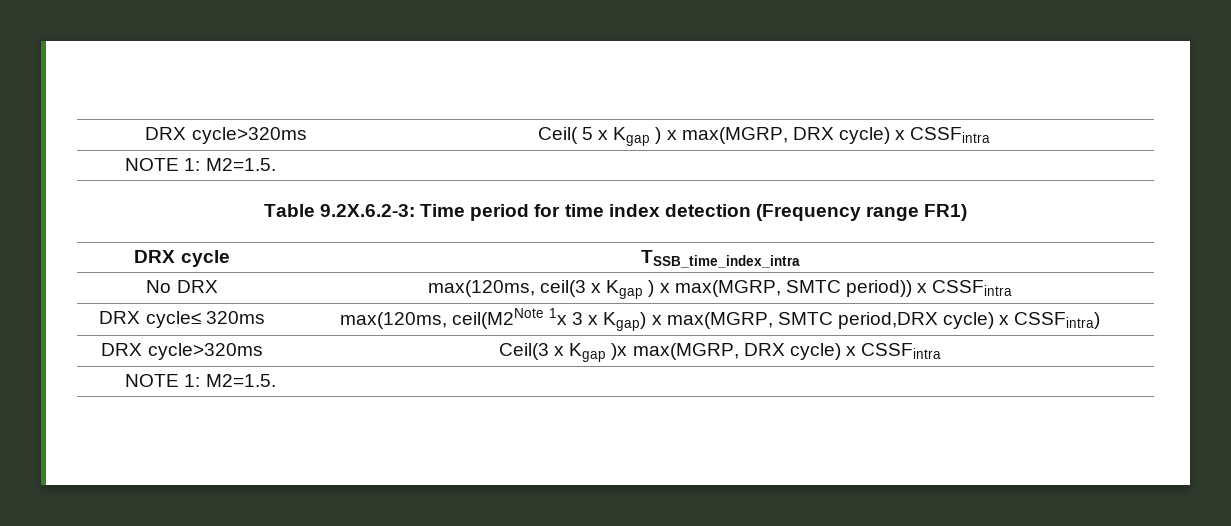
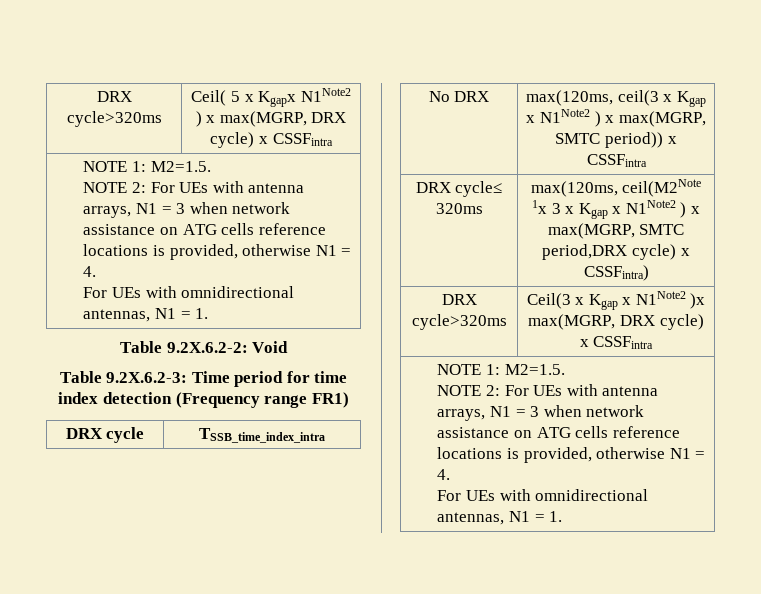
- DRX cycle>320ms | Ceil( 5 x Kgap ) x max(MGRP, DRX cycle) x CSSFintra
+ DRX cycle>320ms | Ceil( 5 x Kgapx N1Note2 ) x max(MGRP, DRX cycle) x CSSFintra
  NOTE 1: M2=1.5.
+ NOTE 2: For UEs with antenna arrays, N1 = 3 when network assistance on ATG cells reference locations is provided, otherwise N1 = 4.
+ For UEs with omnidirectional antennas, N1 = 1.
+ Table 9.2X.6.2-2: Void
- No DRX | max(120ms, ceil(3 x Kgap ) x max(MGRP, SMTC period)) x CSSFintra
+ No DRX | max(120ms, ceil(3 x Kgap x N1Note2 ) x max(MGRP, SMTC period)) x CSSFintra
- DRX cycle≤ 320ms | max(120ms, ceil(M2Note 1x 3 x Kgap) x max(MGRP, SMTC period,DRX cycle) x CSSFintra)
+ DRX cycle≤ 320ms | max(120ms, ceil(M2Note 1x 3 x Kgap x N1Note2 ) x max(MGRP, SMTC period,DRX cycle) x CSSFintra)
- DRX cycle>320ms | Ceil(3 x Kgap )x max(MGRP, DRX cycle) x CSSFintra
+ DRX cycle>320ms | Ceil(3 x Kgap x N1Note2 )x max(MGRP, DRX cycle) x CSSFintra
  NOTE 1: M2=1.5.
+ NOTE 2: For UEs with antenna arrays, N1 = 3 when network assistance on ATG cells reference locations is provided, otherwise N1 = 4.
+ For UEs with omnidirectional antennas, N1 = 1.

